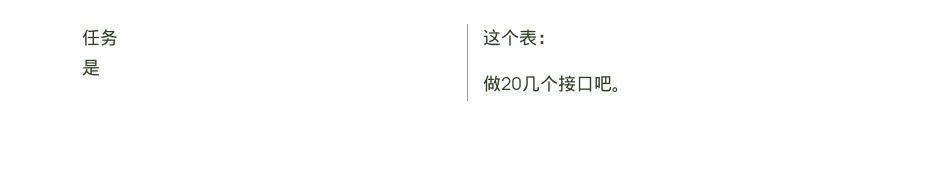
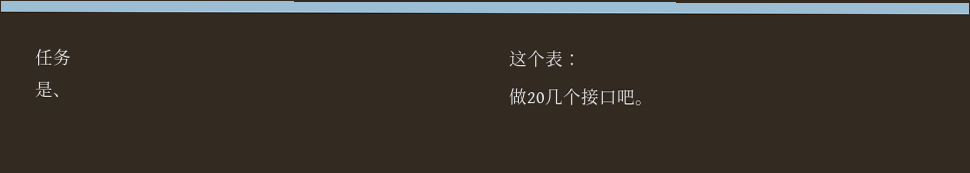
- 是
+ 是、

